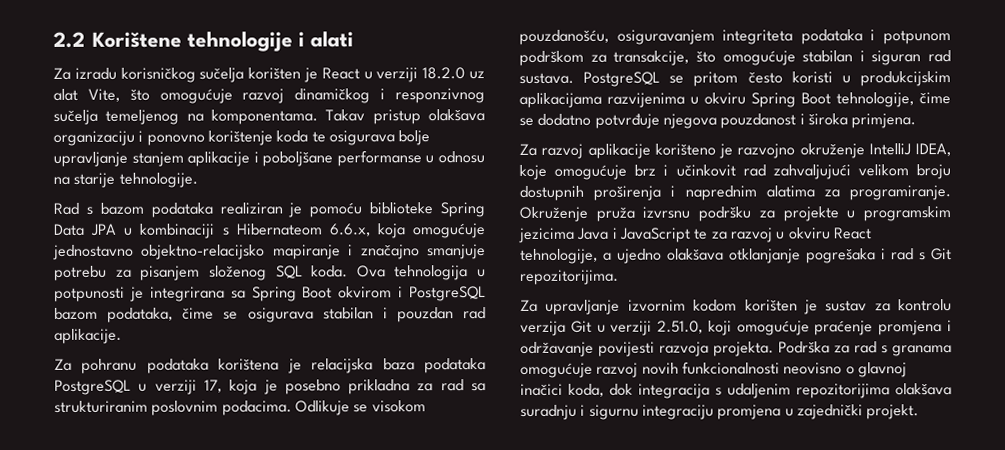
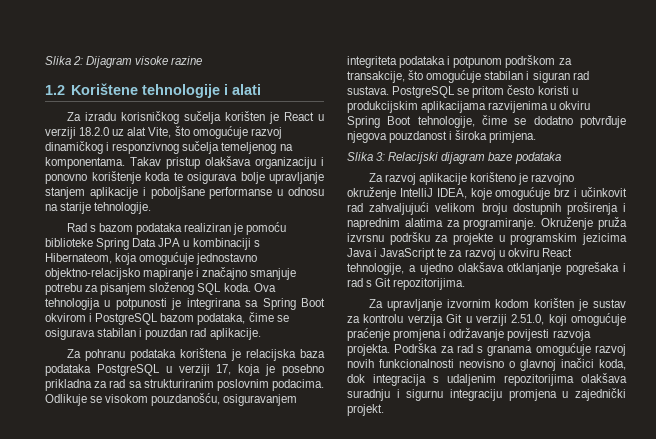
- 2.2 Korištene tehnologije i alati
+ Slika 2: Dijagram visoke razine
+ 1.2 Korištene tehnologije i alati
- Rad s bazom podataka realiziran je pomoću biblioteke Spring Data JPA u kombinaciji s Hibernateom 6.6.x, koja omogućuje jednostavno objektno-relacijsko mapiranje i značajno smanjuje potrebu za pisanjem složenog SQL koda.
+ Rad s bazom podataka realiziran je pomoću biblioteke Spring Data JPA u kombinaciji s Hibernateom, koja omogućuje jednostavno objektno-relacijsko mapiranje i značajno smanjuje potrebu za pisanjem složenog SQL koda.
+ Slika 3: Relacijski dijagram baze podataka

